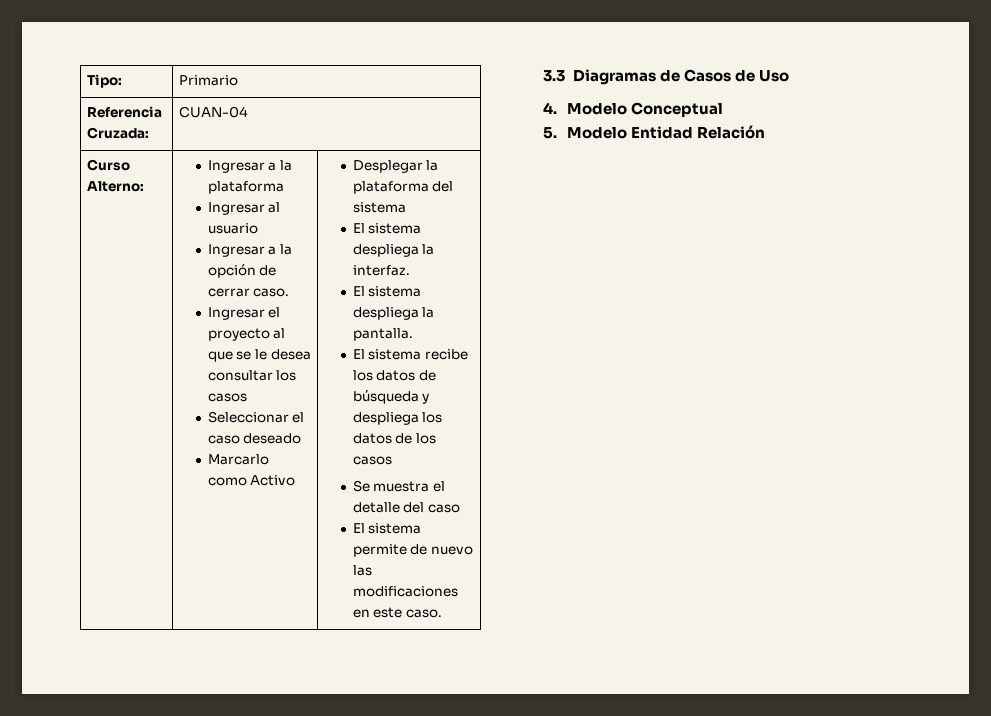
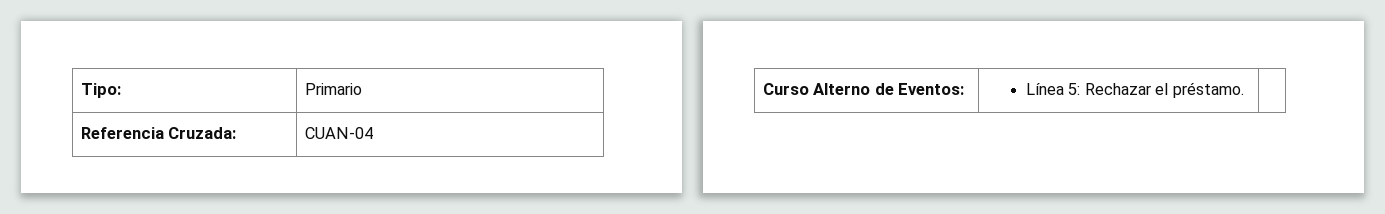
- Curso Alterno: | Ingresar a la plataforma
- Ingresar al usuario
- Ingresar a la opción de cerrar caso.
- Ingresar el proyecto al que se le desea consultar los casos
- Seleccionar el caso deseado
- Marcarlo como Activo | Desplegar la plataforma del sistema
- El sistema despliega la interfaz.
- El sistema despliega la pantalla.
- El sistema recibe los datos de búsqueda y despliega los datos de los casos
- Se muestra el detalle del caso
- El sistema permite de nuevo las modificaciones en este caso.
- 3.3 Diagramas de Casos de Uso
- 4. Modelo Conceptual
- 5. Modelo Entidad Relación
+ Curso Alterno de Eventos: | Línea 5: Rechazar el préstamo.

